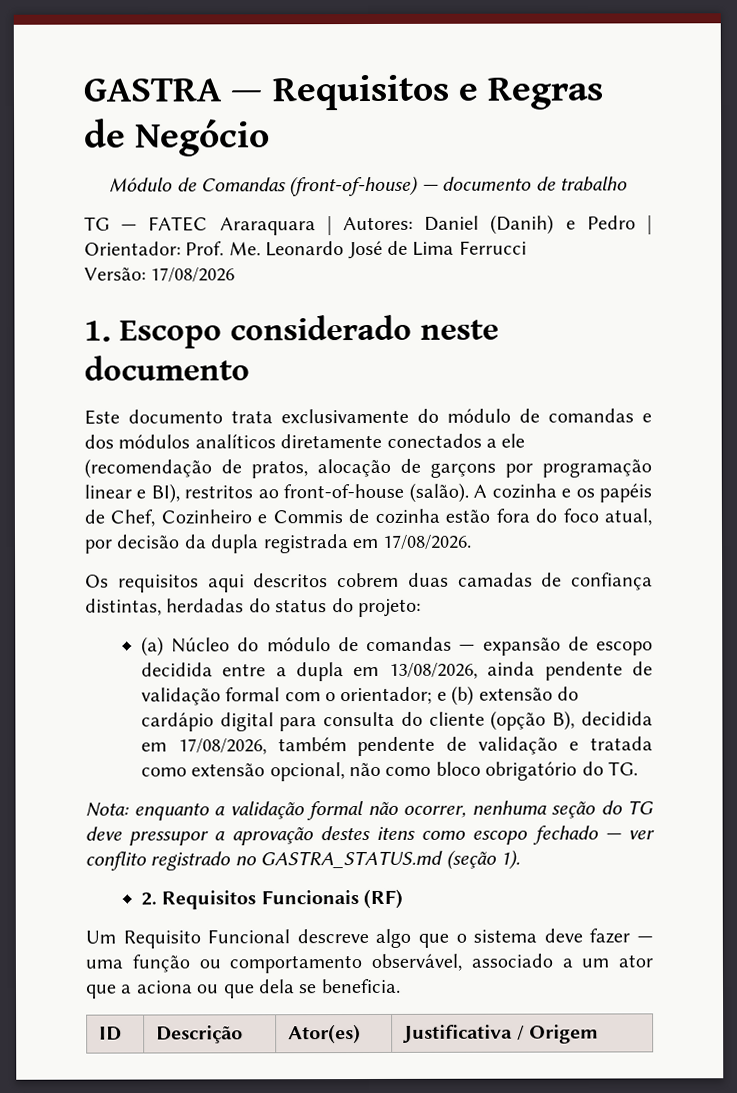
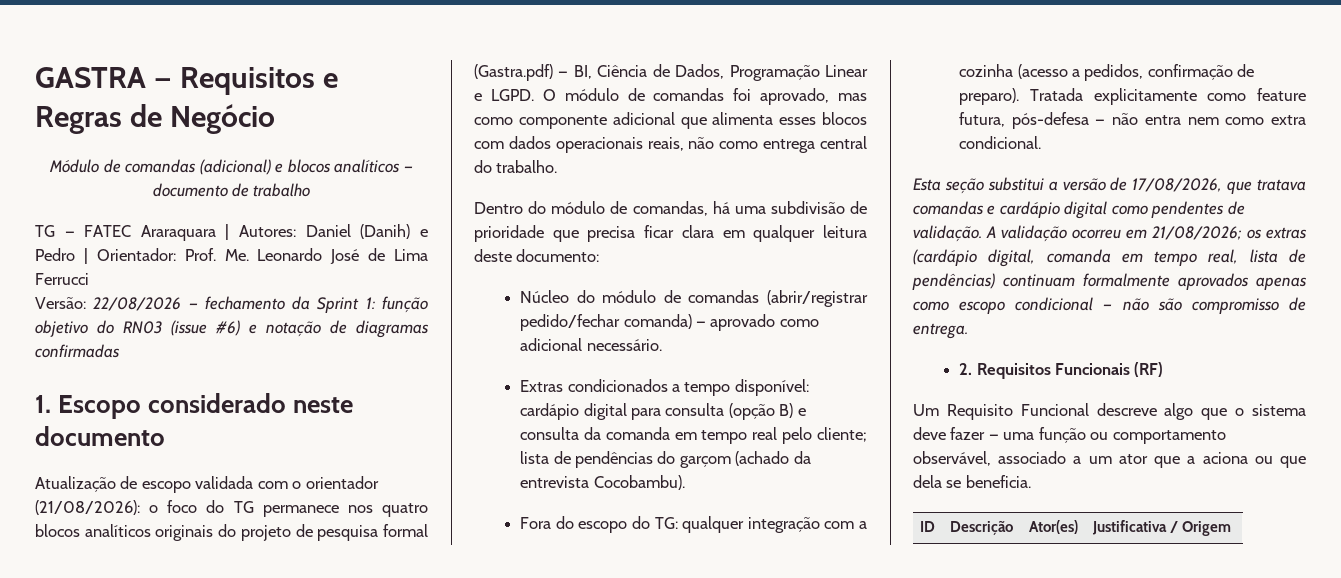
- Módulo de Comandas (front-of-house) — documento de trabalho
+ Módulo de comandas (adicional) e blocos analíticos — documento de trabalho
- Versão: 17/08/2026
+ Versão: 22/08/2026 — fechamento da Sprint 1: função objetivo do RN03 (issue #6) e notação de diagramas confirmadas
- Este documento trata exclusivamente do módulo de comandas e dos módulos analíticos diretamente conectados a ele (recomendação de pratos, alocação de garçons por programação linear e BI), restritos ao front-of-house (salão). A cozinha e os papéis de Chef, Cozinheiro e Commis de cozinha estão fora do foco atual, por decisão da dupla registrada em 17/08/2026.
- Os requisitos aqui descritos cobrem duas camadas de confiança distintas, herdadas do status do projeto:
- (a) Núcleo do módulo de comandas — expansão de escopo decidida entre a dupla em 13/08/2026, ainda pendente de validação formal com o orientador; e (b) extensão do cardápio digital para consulta do cliente (opção B), decidida em 17/08/2026, também pendente de validação e tratada como extensão opcional, não como bloco obrigatório do TG.
- Nota: enquanto a validação formal não ocorrer, nenhuma seção do TG deve pressupor a aprovação destes itens como escopo fechado — ver conflito registrado no GASTRA_STATUS.md (seção 1).
+ Atualização de escopo validada com o orientador (21/08/2026): o foco do TG permanece nos quatro blocos analíticos originais do projeto de pesquisa formal (Gastra.pdf) — BI, Ciência de Dados, Programação Linear e LGPD. O módulo de comandas foi aprovado, mas como componente adicional que alimenta esses blocos com dados operacionais reais, não como entrega central do trabalho.
+ Dentro do módulo de comandas, há uma subdivisão de prioridade que precisa ficar clara em qualquer leitura deste documento:
+ Núcleo do módulo de comandas (abrir/registrar pedido/fechar comanda) — aprovado como adicional necessário.
+ Extras condicionados a tempo disponível: cardápio digital para consulta (opção B) e consulta da comanda em tempo real pelo cliente; lista de pendências do garçom (achado da entrevista Cocobambu).
+ Fora do escopo do TG: qualquer integração com a cozinha (acesso a pedidos, confirmação de preparo). Tratada explicitamente como feature futura, pós-defesa — não entra nem como extra condicional.
+ Esta seção substitui a versão de 17/08/2026, que tratava comandas e cardápio digital como pendentes de validação. A validação ocorreu em 21/08/2026; os extras (cardápio digital, comanda em tempo real, lista de pendências) continuam formalmente aprovados apenas como escopo condicional — não são compromisso de entrega.

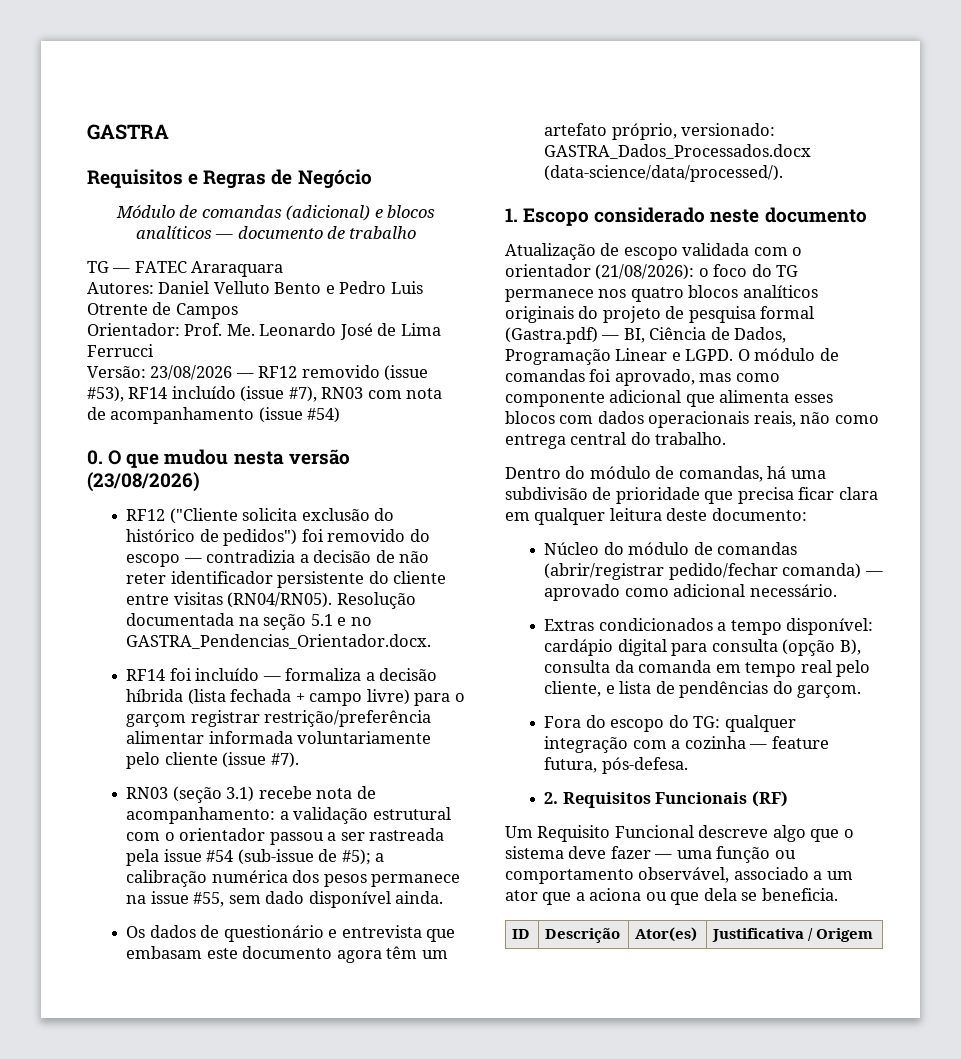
- GASTRA — Requisitos e Regras de Negócio
+ GASTRA
+ Requisitos e Regras de Negócio
- TG — FATEC Araraquara | Autores: Daniel (Danih) e Pedro | Orientador: Prof. Me. Leonardo José de Lima Ferrucci
+ TG — FATEC Araraquara
+ Autores: Daniel Velluto Bento e Pedro Luis Otrente de Campos
+ Orientador: Prof. Me. Leonardo José de Lima Ferrucci
- Versão: 22/08/2026 — fechamento da Sprint 1: função objetivo do RN03 (issue #6) e notação de diagramas confirmadas
+ Versão: 23/08/2026 — RF12 removido (issue #53), RF14 incluído (issue #7), RN03 com nota de acompanhamento (issue #54)
+ 0. O que mudou nesta versão (23/08/2026)
+ RF12 ("Cliente solicita exclusão do histórico de pedidos") foi removido do escopo — contradizia a decisão de não reter identificador persistente do cliente entre visitas (RN04/RN05). Resolução documentada na seção 5.1 e no GASTRA_Pendencias_Orientador.docx.
+ RF14 foi incluído — formaliza a decisão híbrida (lista fechada + campo livre) para o garçom registrar restrição/preferência alimentar informada voluntariamente pelo cliente (issue #7).
+ RN03 (seção 3.1) recebe nota de acompanhamento: a validação estrutural com o orientador passou a ser rastreada pela issue #54 (sub-issue de #5); a calibração numérica dos pesos permanece na issue #55, sem dado disponível ainda.
+ Os dados de questionário e entrevista que embasam este documento agora têm um artefato próprio, versionado: GASTRA_Dados_Processados.docx (data-science/data/processed/).
- Extras condicionados a tempo disponível: cardápio digital para consulta (opção B) e consulta da comanda em tempo real pelo cliente; lista de pendências do garçom (achado da entrevista Cocobambu).
+ Extras condicionados a tempo disponível: cardápio digital para consulta (opção B), consulta da comanda em tempo real pelo cliente, e lista de pendências do garçom.
- Fora do escopo do TG: qualquer integração com a cozinha (acesso a pedidos, confirmação de preparo). Tratada explicitamente como feature futura, pós-defesa — não entra nem como extra condicional.
- Esta seção substitui a versão de 17/08/2026, que tratava comandas e cardápio digital como pendentes de validação. A validação ocorreu em 21/08/2026; os extras (cardápio digital, comanda em tempo real, lista de pendências) continuam formalmente aprovados apenas como escopo condicional — não são compromisso de entrega.
+ Fora do escopo do TG: qualquer integração com a cozinha — feature futura, pós-defesa.

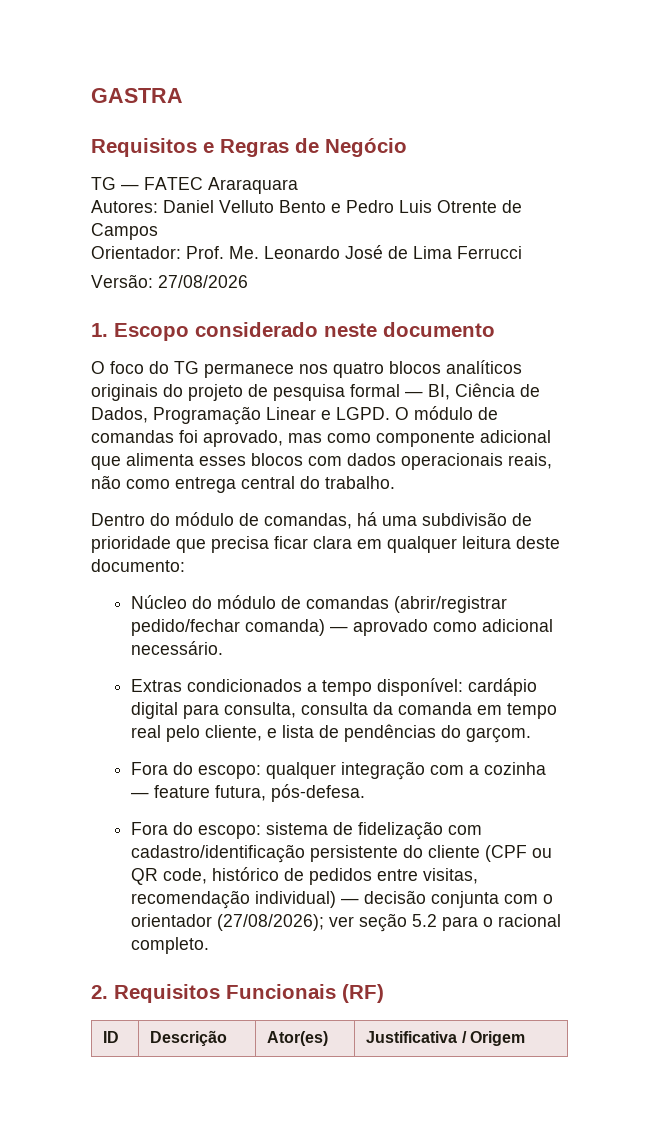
- Módulo de comandas (adicional) e blocos analíticos — documento de trabalho
- Versão: 23/08/2026 — RF12 removido (issue #53), RF14 incluído (issue #7), RN03 com nota de acompanhamento (issue #54)
- 0. O que mudou nesta versão (23/08/2026)
- RF12 ("Cliente solicita exclusão do histórico de pedidos") foi removido do escopo — contradizia a decisão de não reter identificador persistente do cliente entre visitas (RN04/RN05). Resolução documentada na seção 5.1 e no GASTRA_Pendencias_Orientador.docx.
- RF14 foi incluído — formaliza a decisão híbrida (lista fechada + campo livre) para o garçom registrar restrição/preferência alimentar informada voluntariamente pelo cliente (issue #7).
- RN03 (seção 3.1) recebe nota de acompanhamento: a validação estrutural com o orientador passou a ser rastreada pela issue #54 (sub-issue de #5); a calibração numérica dos pesos permanece na issue #55, sem dado disponível ainda.
- Os dados de questionário e entrevista que embasam este documento agora têm um artefato próprio, versionado: GASTRA_Dados_Processados.docx (data-science/data/processed/).
+ Versão: 27/08/2026
- Atualização de escopo validada com o orientador (21/08/2026): o foco do TG permanece nos quatro blocos analíticos originais do projeto de pesquisa formal (Gastra.pdf) — BI, Ciência de Dados, Programação Linear e LGPD.
+ O foco do TG permanece nos quatro blocos analíticos originais do projeto de pesquisa formal — BI, Ciência de Dados, Programação Linear e LGPD.
- Extras condicionados a tempo disponível: cardápio digital para consulta (opção B), consulta da comanda em tempo real pelo cliente, e lista de pendências do garçom.
+ Extras condicionados a tempo disponível: cardápio digital para consulta, consulta da comanda em tempo real pelo cliente, e lista de pendências do garçom.
- Fora do escopo do TG: qualquer integração com a cozinha — feature futura, pós-defesa.
+ Fora do escopo: qualquer integração com a cozinha — feature futura, pós-defesa.
+ Fora do escopo: sistema de fidelização com cadastro/identificação persistente do cliente (CPF ou QR code, histórico de pedidos entre visitas, recomendação individual) — decisão conjunta com o orientador (27/08/2026); ver seção 5.2 para o racional completo.
  2. Requisitos Funcionais (RF)
- Um Requisito Funcional descreve algo que o sistema deve fazer — uma função ou comportamento observável, associado a um ator que a aciona ou que dela se beneficia.

